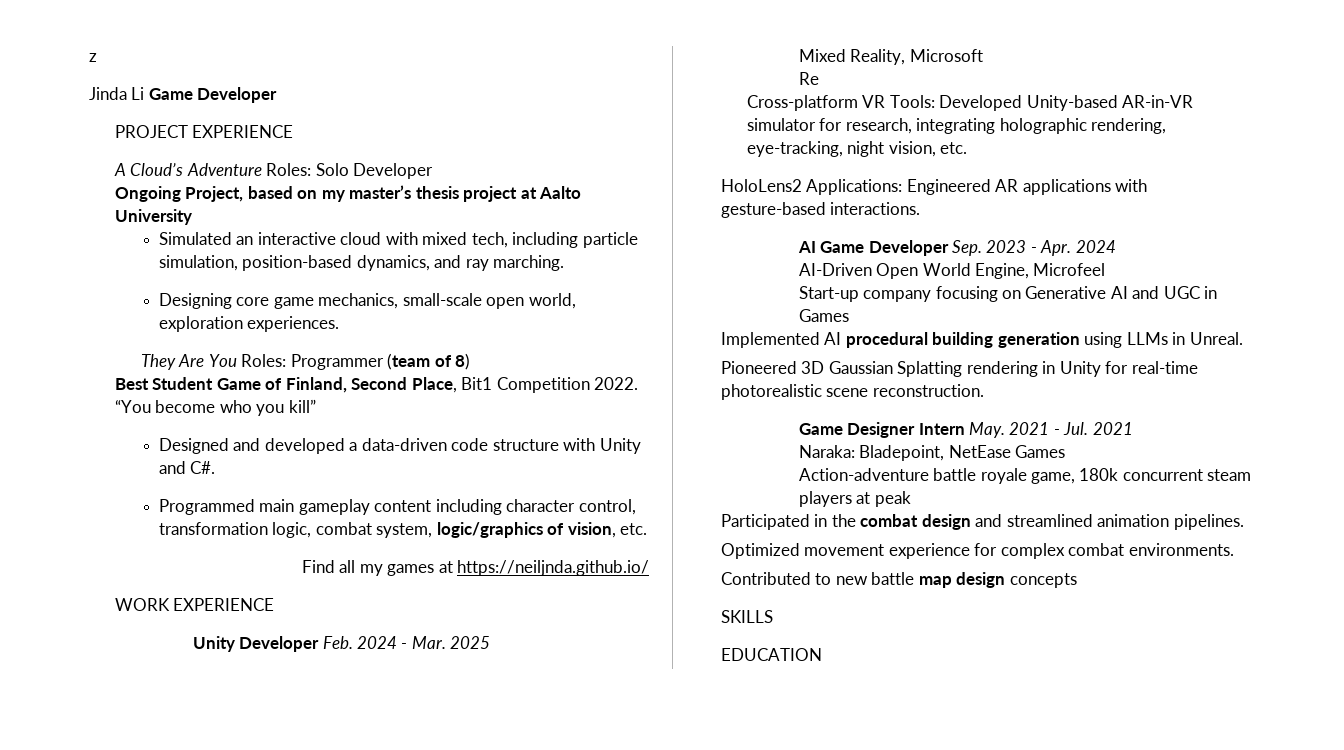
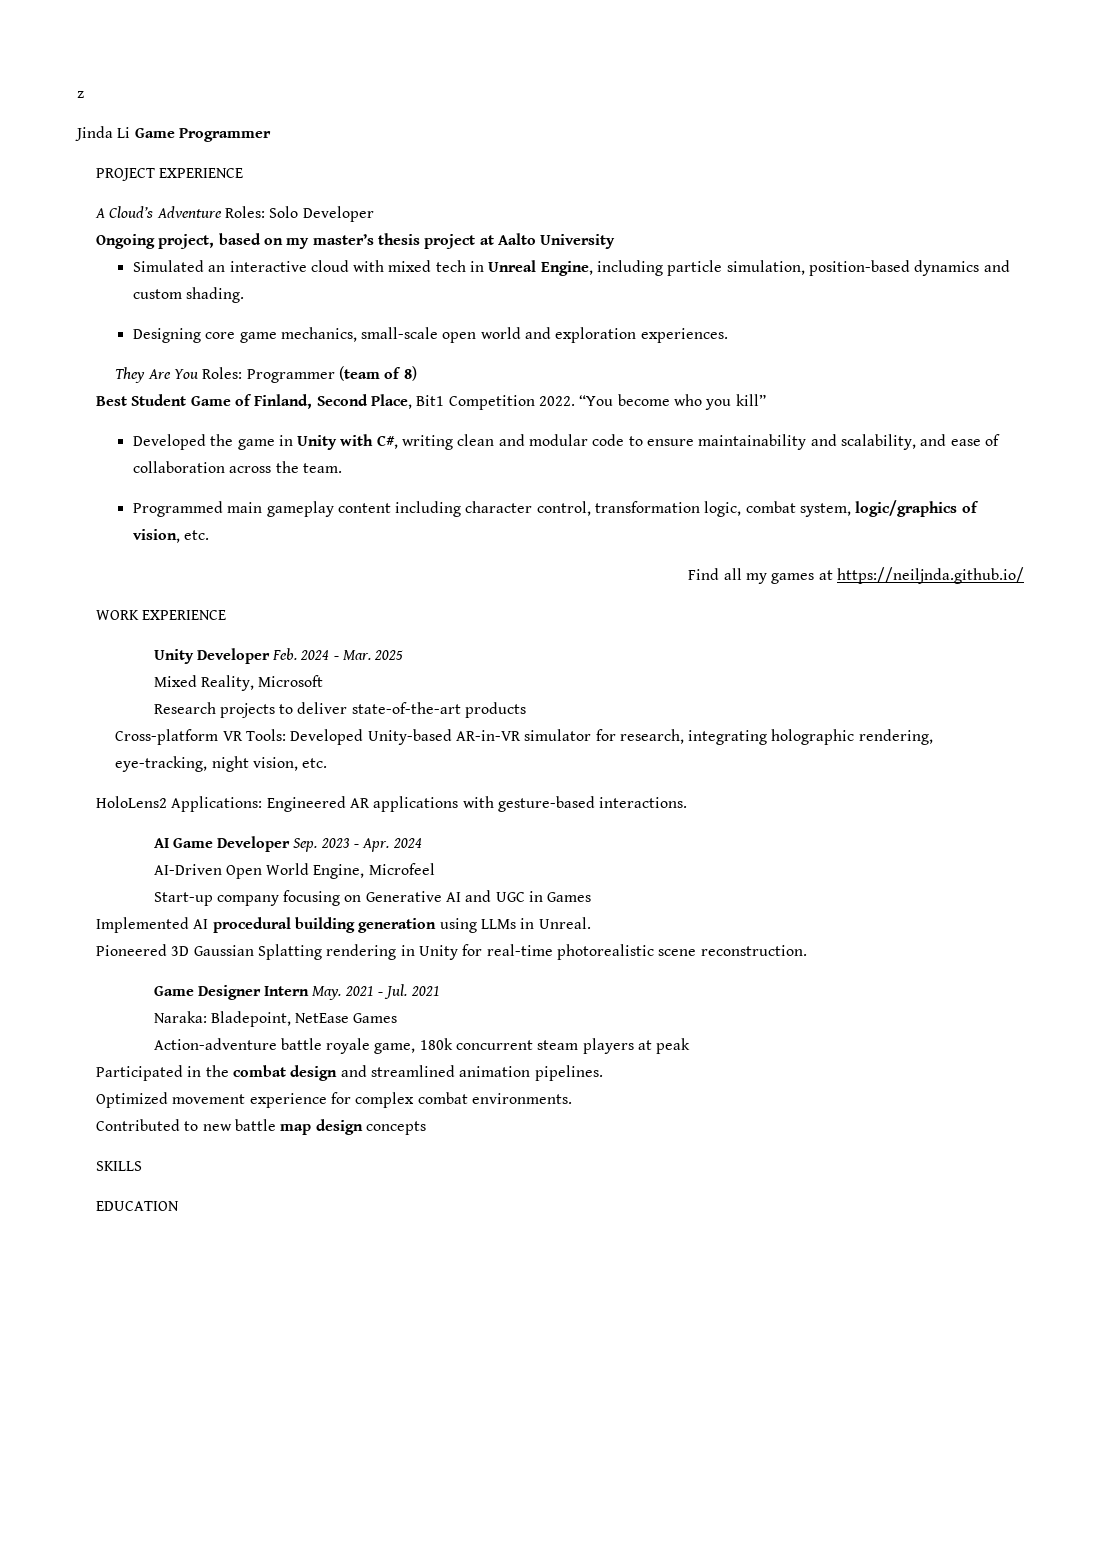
- Jinda Li Game Developer
+ Jinda Li Game Programmer
- Ongoing Project, based on my master’s thesis project at Aalto University
+ Ongoing project, based on my master’s thesis project at Aalto University
- Simulated an interactive cloud with mixed tech, including particle simulation, position-based dynamics, and ray marching.
+ Simulated an interactive cloud with mixed tech in Unreal Engine, including particle simulation, position-based dynamics and custom shading.
- Designing core game mechanics, small-scale open world, exploration experiences.
+ Designing core game mechanics, small-scale open world and exploration experiences.
- Designed and developed a data-driven code structure with Unity and C#.
+ Developed the game in Unity with C#, writing clean and modular code to ensure maintainability and scalability, and ease of collaboration across the team.
- Re
+ Research projects to deliver state-of-the-art products

